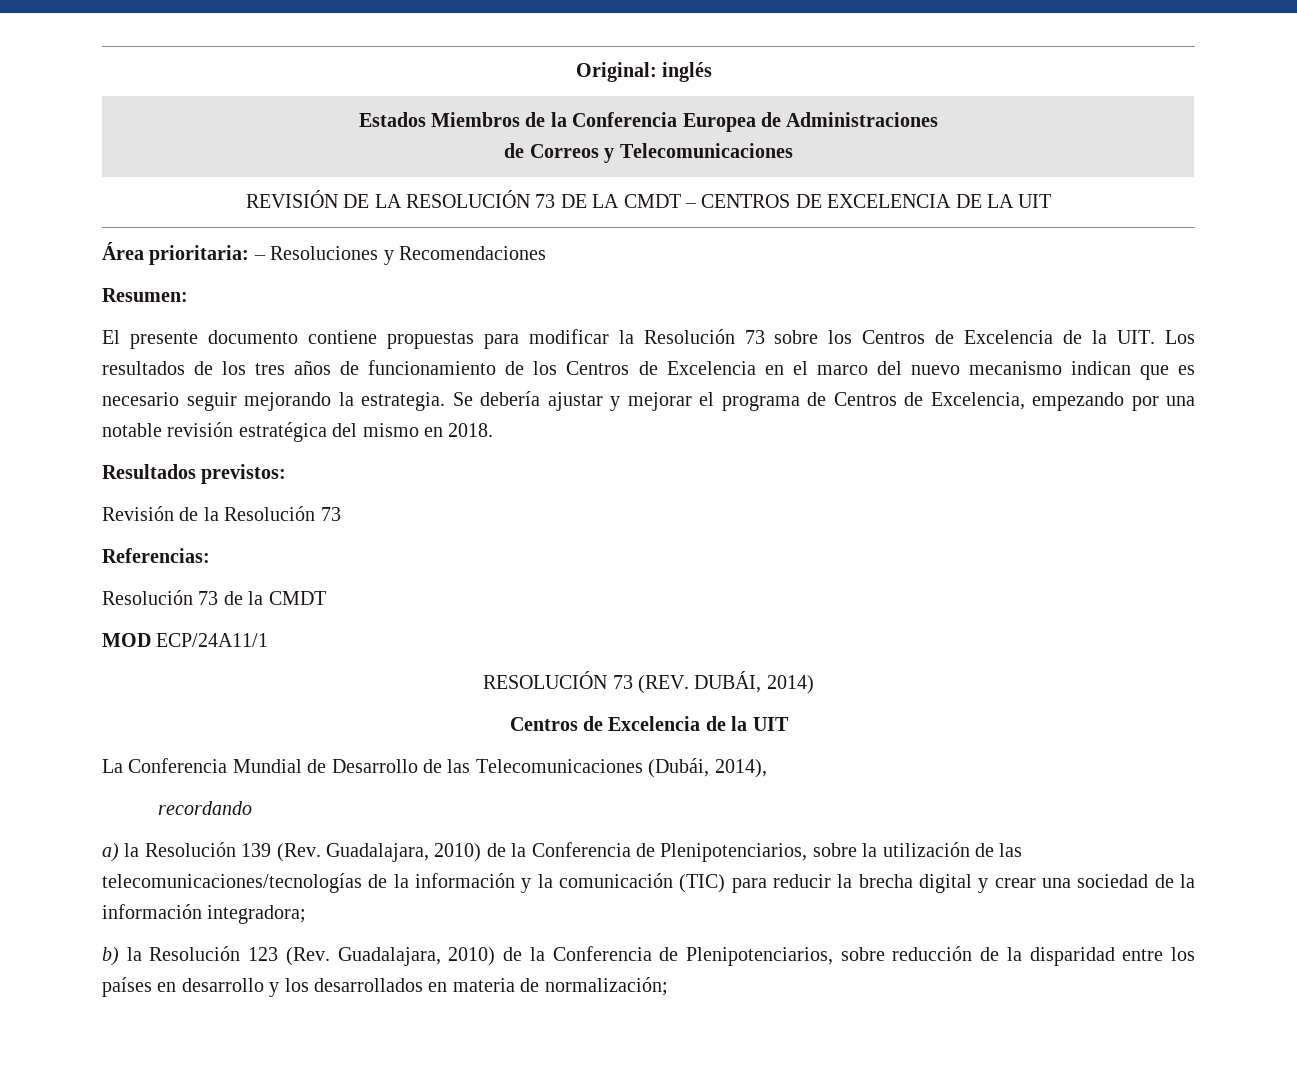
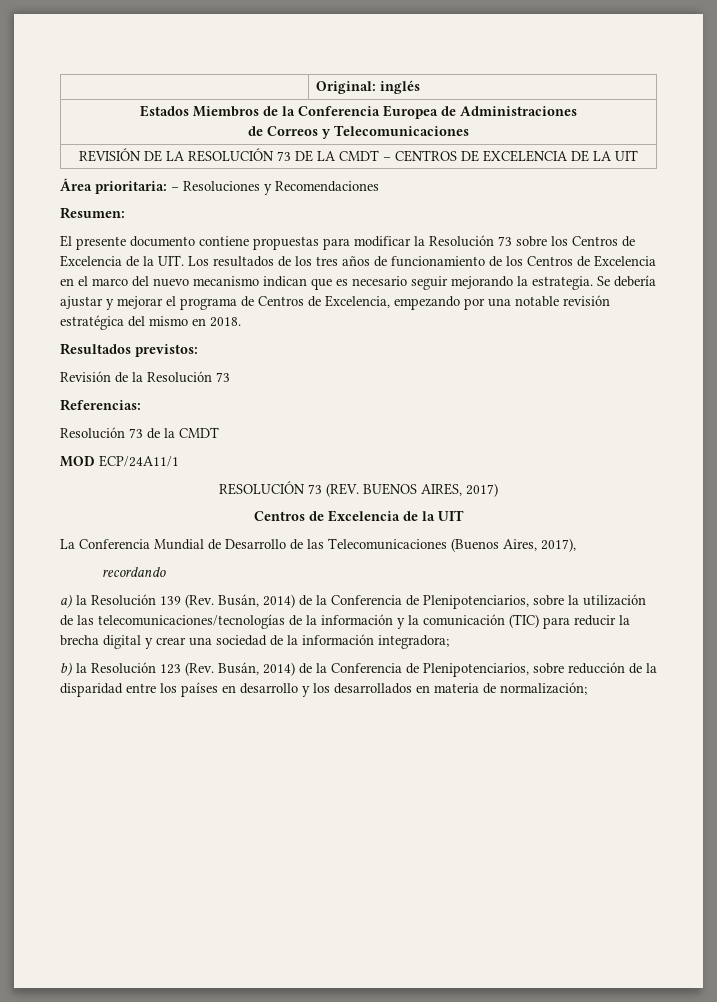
- RESOLUCIÓN 73 (REV. DUBÁI, 2014)
+ RESOLUCIÓN 73 (REV. BUENOS AIRES, 2017)
- La Conferencia Mundial de Desarrollo de las Telecomunicaciones (Dubái, 2014),
+ La Conferencia Mundial de Desarrollo de las Telecomunicaciones (Buenos Aires, 2017),
- a) la Resolución 139 (Rev. Guadalajara, 2010) de la Conferencia de Plenipotenciarios, sobre la utilización de las telecomunicaciones/tecnologías de la información y la comunicación (TIC) para reducir la brecha digital y crear una sociedad de la información integradora;
+ a) la Resolución 139 (Rev. Busán, 2014) de la Conferencia de Plenipotenciarios, sobre la utilización de las telecomunicaciones/tecnologías de la información y la comunicación (TIC) para reducir la brecha digital y crear una sociedad de la información integradora;
- b) la Resolución 123 (Rev. Guadalajara, 2010) de la Conferencia de Plenipotenciarios, sobre reducción de la disparidad entre los países en desarrollo y los desarrollados en materia de normalización;
+ b) la Resolución 123 (Rev. Busán, 2014) de la Conferencia de Plenipotenciarios, sobre reducción de la disparidad entre los países en desarrollo y los desarrollados en materia de normalización;

